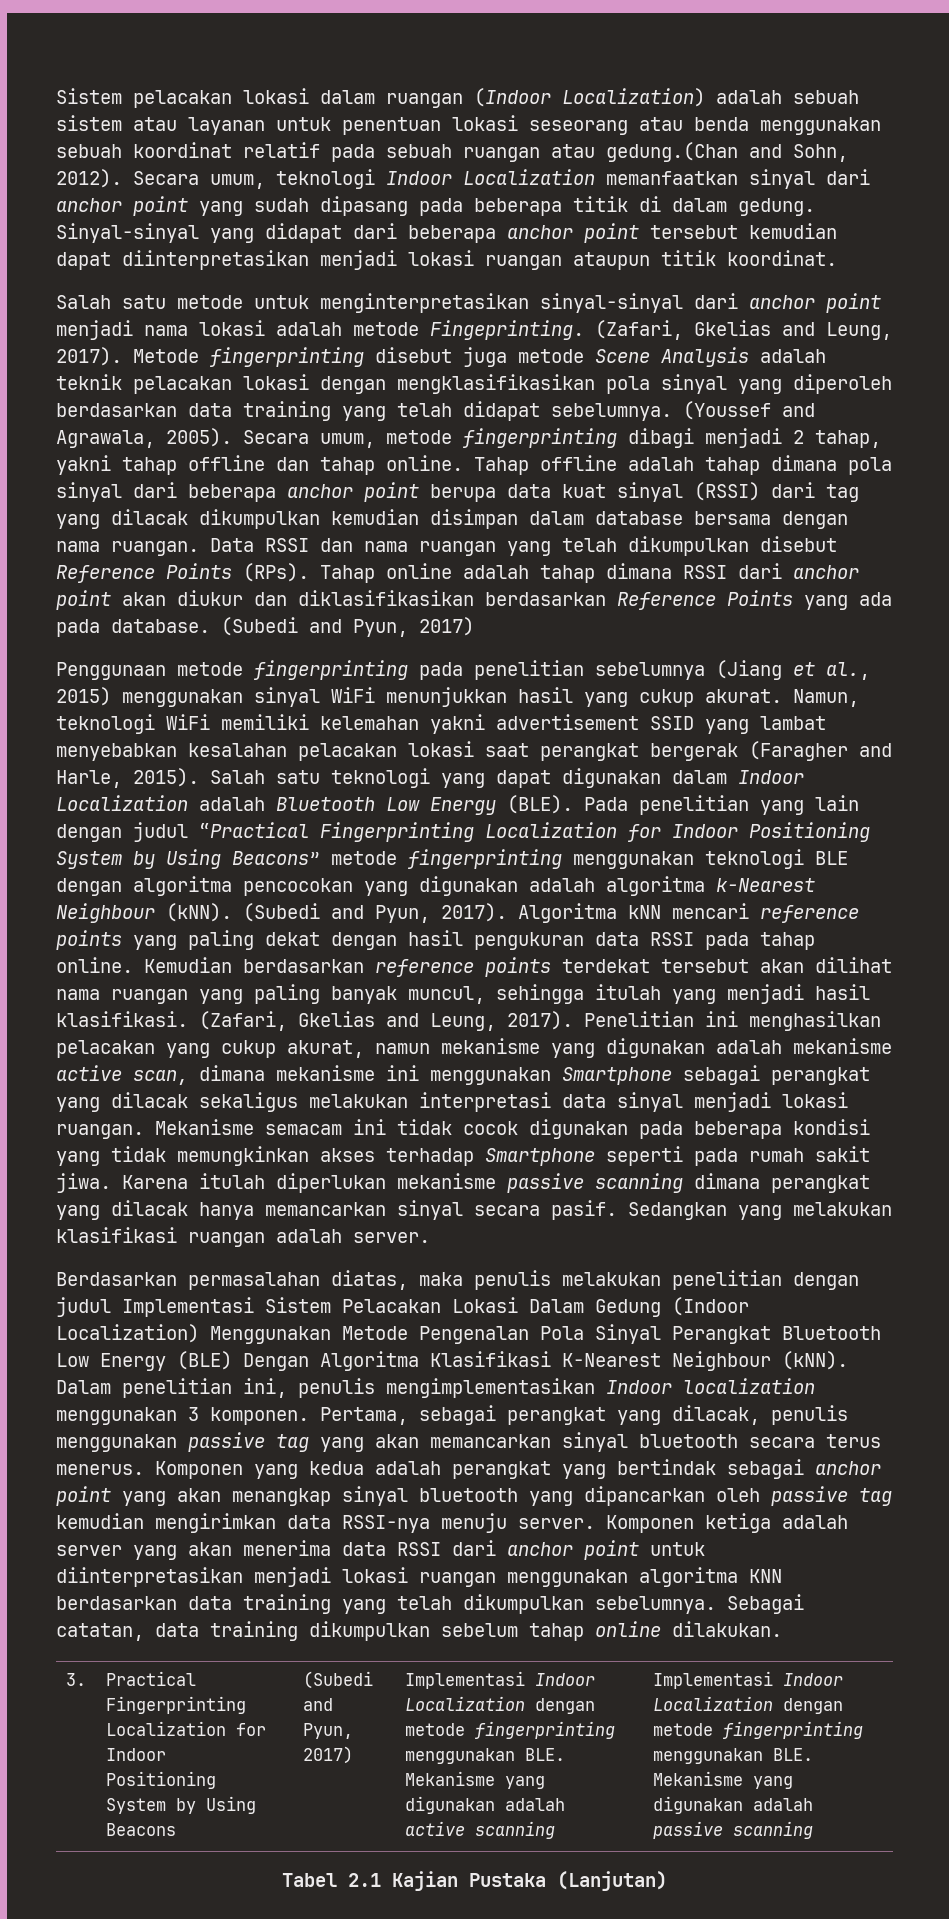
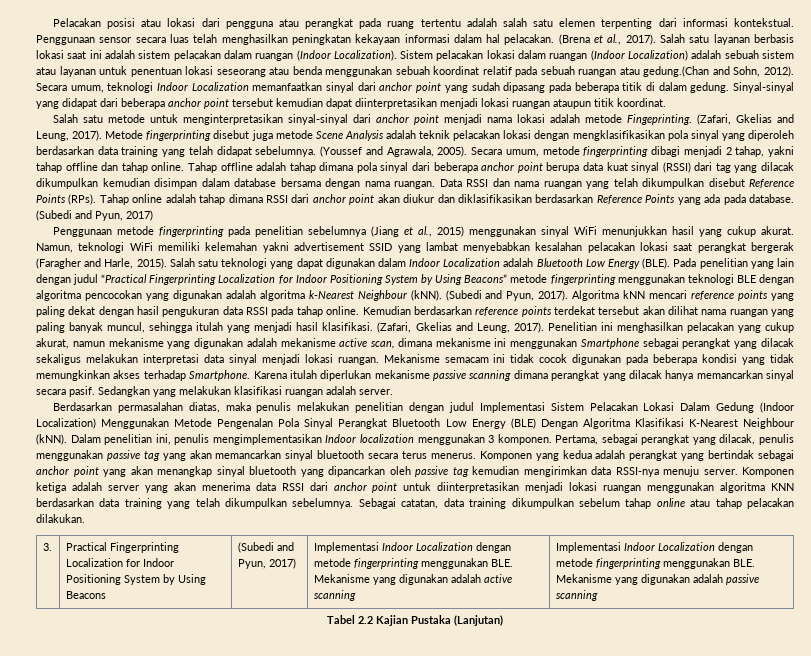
+ Pelacakan posisi atau lokasi dari pengguna atau perangkat pada ruang tertentu adalah salah satu elemen terpenting dari informasi kontekstual. Penggunaan sensor secara luas telah menghasilkan peningkatan kekayaan informasi dalam hal pelacakan. (Brena et al., 2017). Salah satu layanan berbasis lokasi saat ini adalah sistem pelacakan dalam ruangan (Indoor Localization).
- Mekanisme semacam ini tidak cocok digunakan pada beberapa kondisi yang tidak memungkinkan akses terhadap Smartphone seperti pada rumah sakit jiwa.
+ Mekanisme semacam ini tidak cocok digunakan pada beberapa kondisi yang tidak memungkinkan akses terhadap Smartphone.
- Sebagai catatan, data training dikumpulkan sebelum tahap online dilakukan.
+ Sebagai catatan, data training dikumpulkan sebelum tahap online atau tahap pelacakan dilakukan.
- Tabel 2.1 Kajian Pustaka (Lanjutan)
+ Tabel 2.2 Kajian Pustaka (Lanjutan)

